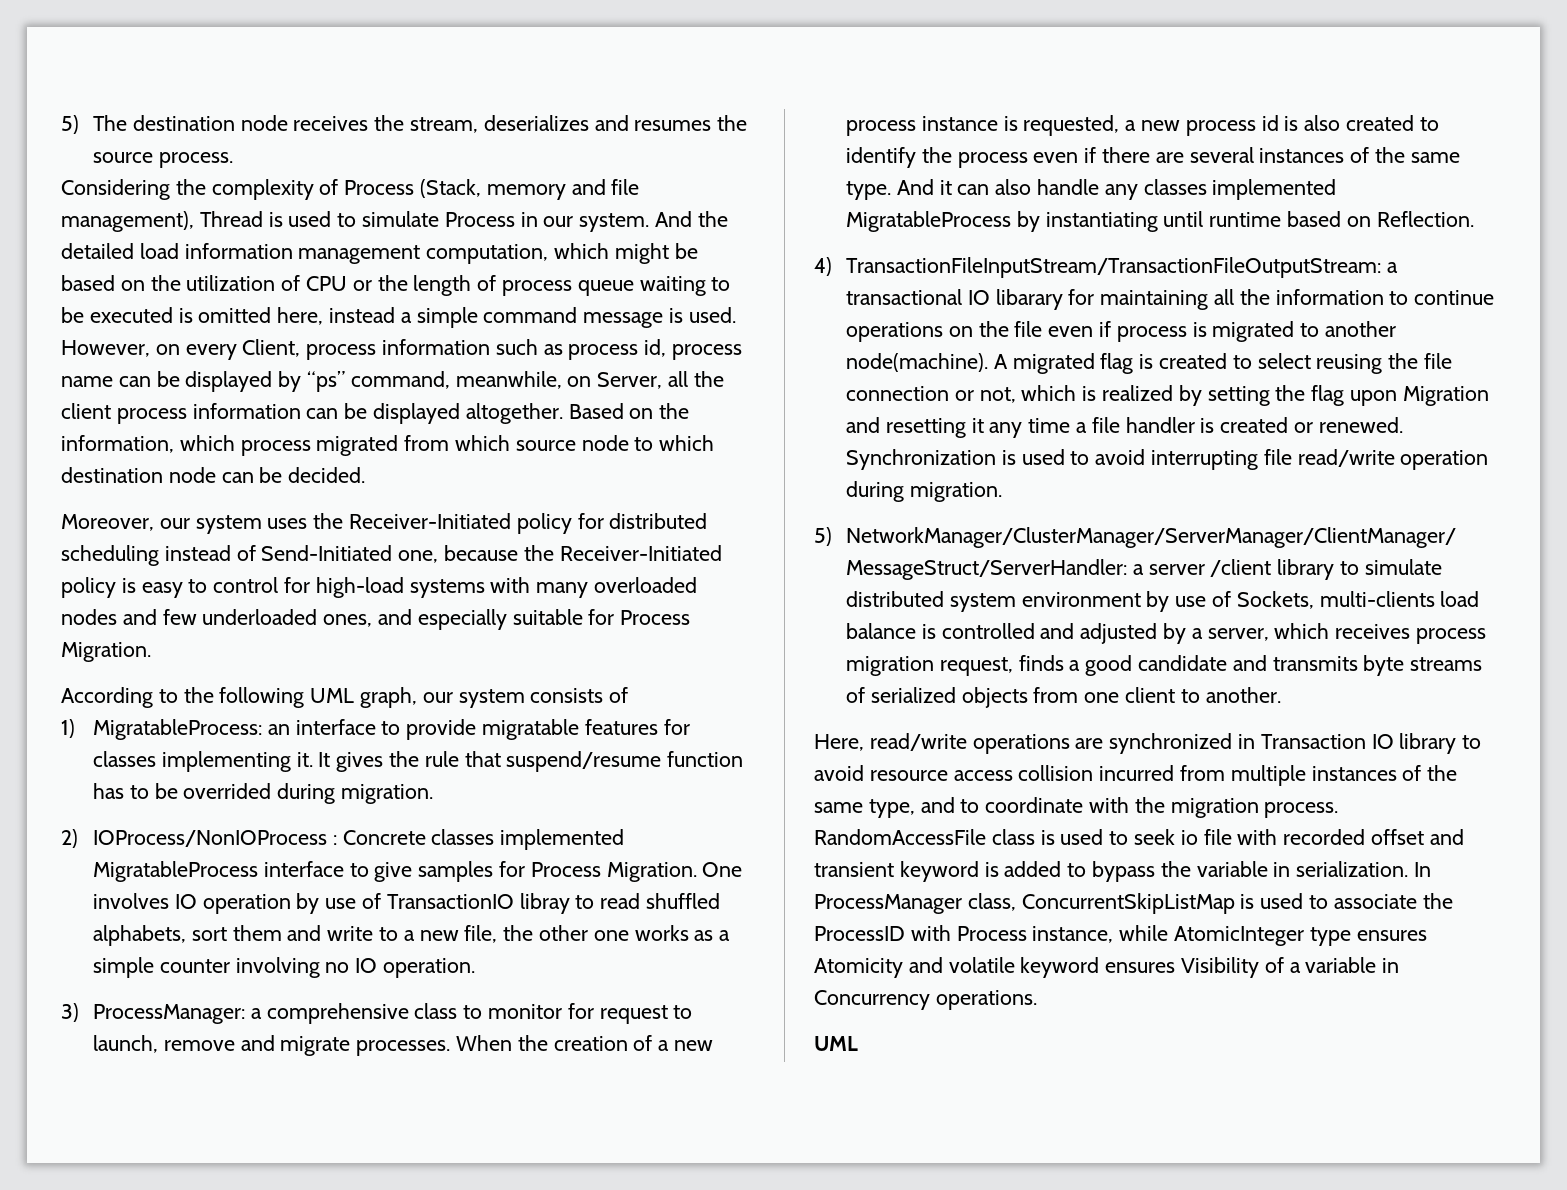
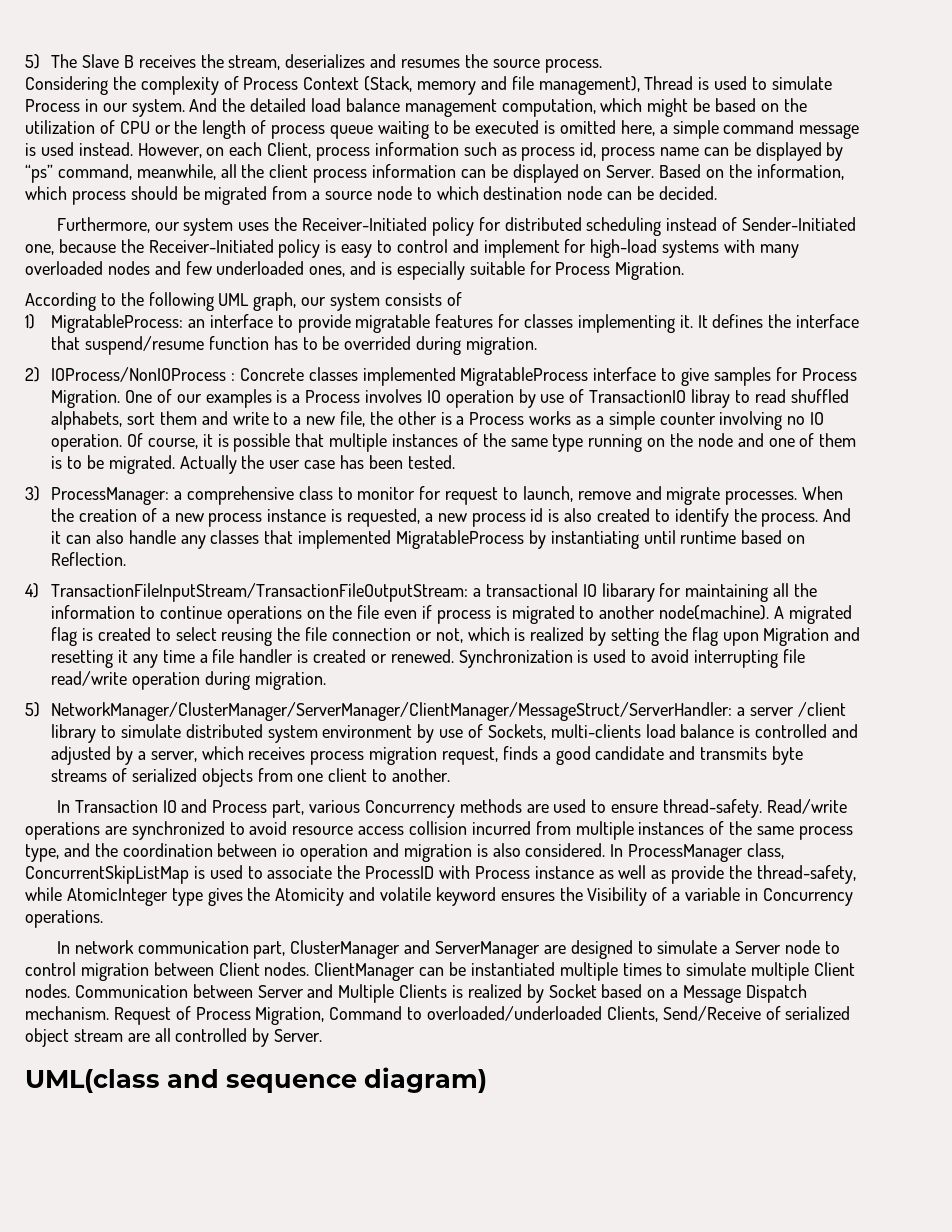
- 5) The destination node receives the stream, deserializes and resumes the source process.
+ 5) The Slave B receives the stream, deserializes and resumes the source process.
- Considering the complexity of Process (Stack, memory and file management), Thread is used to simulate Process in our system.
+ Considering the complexity of Process Context (Stack, memory and file management), Thread is used to simulate Process in our system.
- And the detailed load information management computation, which might be based on the utilization of CPU or the length of process queue waiting to be executed is omitted here, instead a simple command message is used.
+ And the detailed load balance management computation, which might be based on the utilization of CPU or the length of process queue waiting to be executed is omitted here, a simple command message is used instead.
- However, on every Client, process information such as process id, process name can be displayed by “ps” command, meanwhile, on Server, all the client process information can be displayed altogether.
+ However, on each Client, process information such as process id, process name can be displayed by “ps” command, meanwhile, all the client process information can be displayed on Server.
- Based on the information, which process migrated from which source node to which destination node can be decided.
+ Based on the information, which process should be migrated from a source node to which destination node can be decided.
- Moreover, our system uses the Receiver-Initiated policy for distributed scheduling instead of Send-Initiated one, because the Receiver-Initiated policy is easy to control for high-load systems with many overloaded nodes and few underloaded ones, and especially suitable for Process Migration.
+ Furthermore, our system uses the Receiver-Initiated policy for distributed scheduling instead of Sender-Initiated one, because the Receiver-Initiated policy is easy to control and implement for high-load systems with many overloaded nodes and few underloaded ones, and is especially suitable for Process Migration.
- It gives the rule that suspend/resume function has to be overrided during migration.
+ It defines the interface that suspend/resume function has to be overrided during migration.
- One involves IO operation by use of TransactionIO libray to read shuffled alphabets, sort them and write to a new file, the other one works as a simple counter involving no IO operation.
+ One of our examples is a Process involves IO operation by use of TransactionIO libray to read shuffled alphabets, sort them and write to a new file, the other is a Process works as a simple counter involving no IO operation. Of course, it is possible that multiple instances of the same type running on the node and one of them is to be migrated. Actually the user case has been tested.
- When the creation of a new process instance is requested, a new process id is also created to identify the process even if there are several instances of the same type.
+ When the creation of a new process instance is requested, a new process id is also created to identify the process.
- And it can also handle any classes implemented MigratableProcess by instantiating until runtime based on Reflection.
+ And it can also handle any classes that implemented MigratableProcess by instantiating until runtime based on Reflection.
- Here, read/write operations are synchronized in Transaction IO library to avoid resource access collision incurred from multiple instances of the same type, and to coordinate with the migration process. RandomAccessFile class is used to seek io file with recorded offset and transient keyword is added to bypass the variable in serialization.
+ In Transaction IO and Process part, various Concurrency methods are used to ensure thread-safety. Read/write operations are synchronized to avoid resource access collision incurred from multiple instances of the same process type, and the coordination between io operation and migration is also considered.
- In ProcessManager class, ConcurrentSkipListMap is used to associate the ProcessID with Process instance, while AtomicInteger type ensures Atomicity and volatile keyword ensures Visibility of a variable in Concurrency operations.
- UML
+ In ProcessManager class, ConcurrentSkipListMap is used to associate the ProcessID with Process instance as well as provide the thread-safety, while AtomicInteger type gives the Atomicity and volatile keyword ensures the Visibility of a variable in Concurrency operations.
+ In network communication part, ClusterManager and ServerManager are designed to simulate a Server node to control migration between Client nodes. ClientManager can be instantiated multiple times to simulate multiple Client nodes. Communication between Server and Multiple Clients is realized by Socket based on a Message Dispatch mechanism. Request of Process Migration, Command to overloaded/underloaded Clients, Send/Receive of serialized object stream are all controlled by Server.
+ UML(class and sequence diagram)

